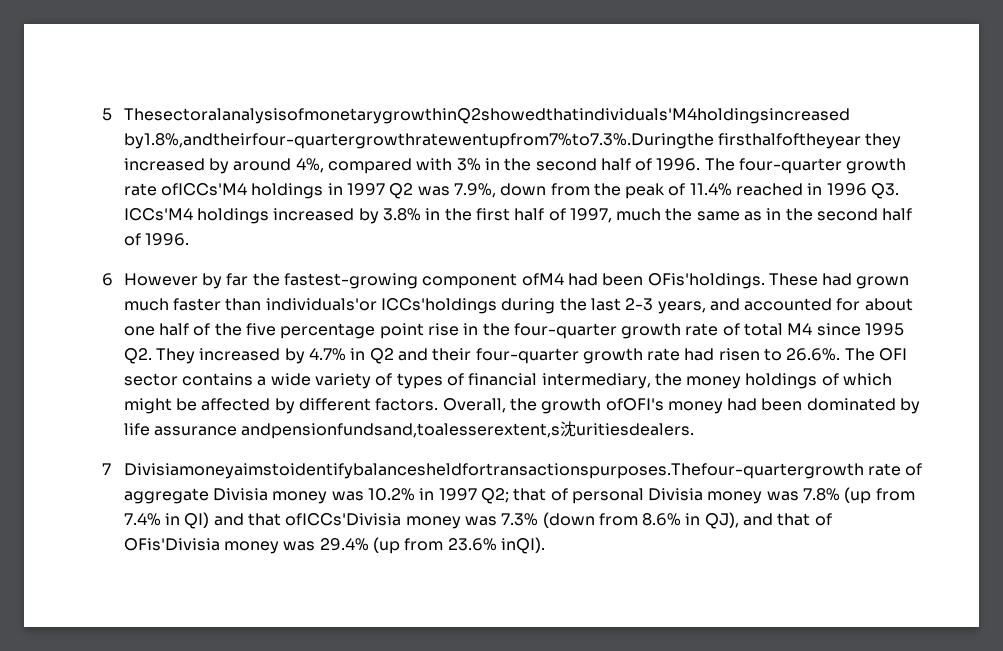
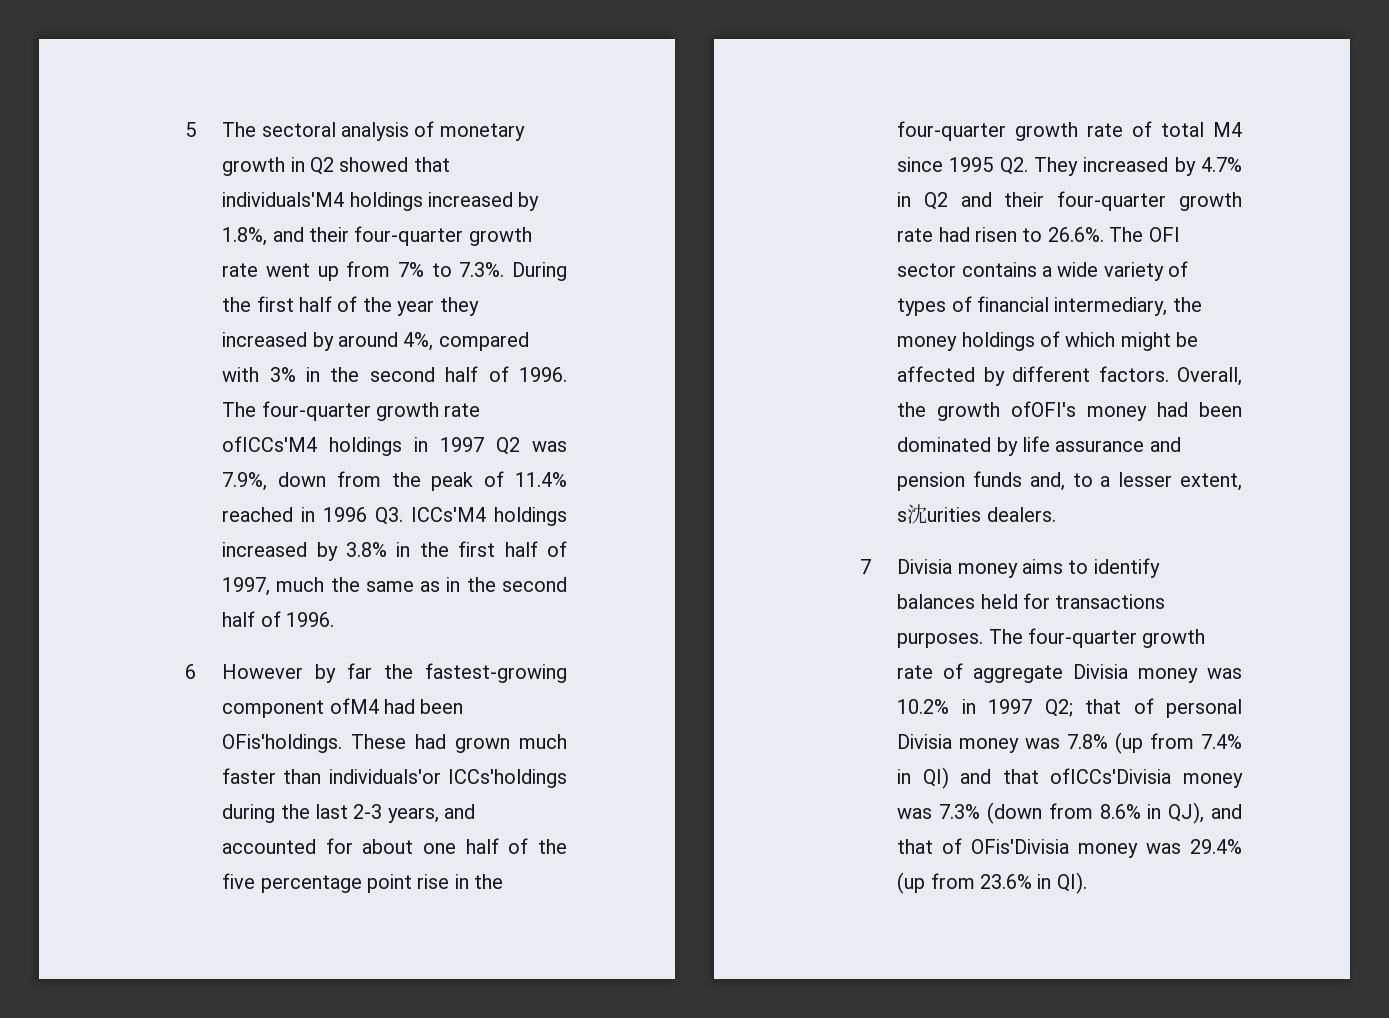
- 5 ThesectoralanalysisofmonetarygrowthinQ2showedthatindividuals'M4holdingsincreased by1.8%,andtheirfour-quartergrowthratewentupfrom7%to7.3%.Duringthe firsthalfoftheyear they increased by around 4%, compared with 3% in the second half of 1996.
+ 5 The sectoral analysis of monetary growth in Q2 showed that individuals'M4 holdings increased by 1.8%, and their four-quarter growth rate went up from 7% to 7.3%. During the first half of the year they increased by around 4%, compared with 3% in the second half of 1996.
- Overall, the growth ofOFI's money had been dominated by life assurance andpensionfundsand,toalesserextent,s沈uritiesdealers.
- 7 Divisiamoneyaimstoidentifybalancesheldfortransactionspurposes.Thefour-quartergrowth rate of aggregate Divisia money was 10.2% in 1997 Q2; that of personal Divisia money was 7.8% (up from 7.4% in QI) and that ofICCs'Divisia money was 7.3% (down from 8.6% in QJ), and that of OFis'Divisia money was 29.4% (up from 23.6% inQI).
+ Overall, the growth ofOFI's money had been dominated by life assurance and pension funds and, to a lesser extent, s沈urities dealers.
+ 7 Divisia money aims to identify balances held for transactions purposes. The four-quarter growth rate of aggregate Divisia money was 10.2% in 1997 Q2; that of personal Divisia money was 7.8% (up from 7.4% in QI) and that ofICCs'Divisia money was 7.3% (down from 8.6% in QJ), and that of OFis'Divisia money was 29.4% (up from 23.6% in QI).

